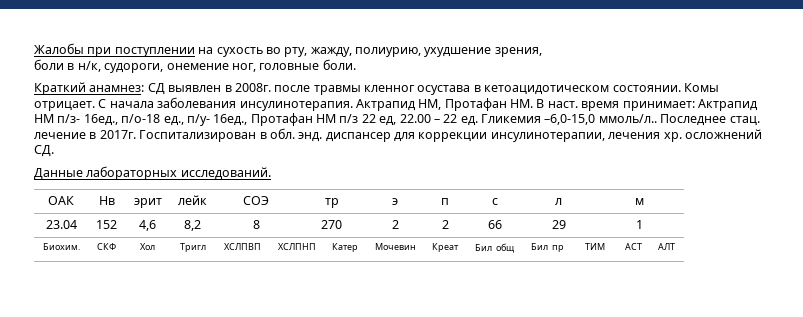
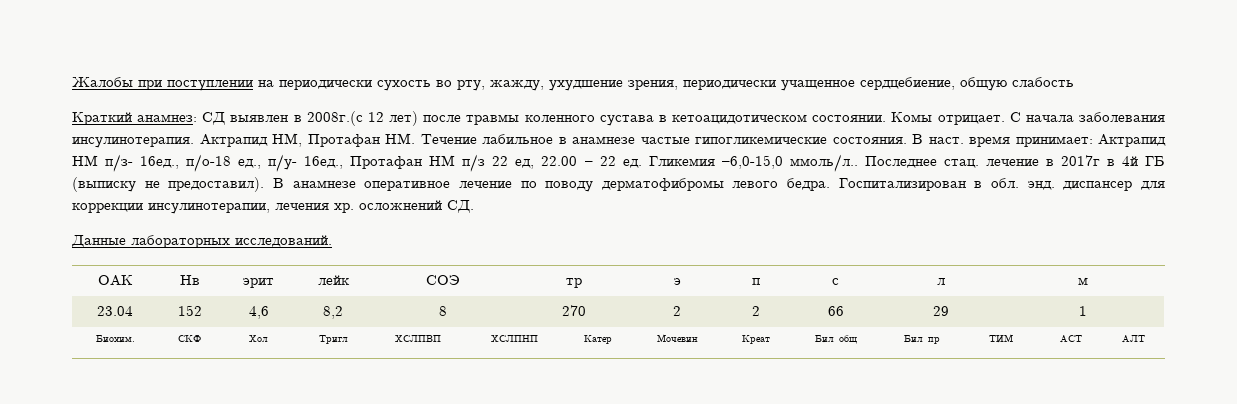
- Жалобы при поступлении на сухость во рту, жажду, полиурию, ухудшение зрения,
- боли в н/к, судороги, онемение ног, головные боли.
+ Жалобы при поступлении на периодически сухость во рту, жажду, ухудшение зрения, периодически учащенное сердцебиение, общую слабость
- Краткий анамнез: СД выявлен в 2008г. после травмы кленног осустава в кетоацидотическом состоянии.
+ Краткий анамнез: СД выявлен в 2008г.(с 12 лет) после травмы коленного сустава в кетоацидотическом состоянии.
- Актрапид НМ, Протафан НМ. В наст. время принимает: Актрапид НМ п/з- 16ед., п/о-18 ед., п/у- 16ед., Протафан НМ п/з 22 ед, 22.00 – 22 ед.
+ Актрапид НМ, Протафан НМ. Течение лабильное в анамнезе частые гипогликемические состояния. В наст. время принимает: Актрапид НМ п/з- 16ед., п/о-18 ед., п/у- 16ед., Протафан НМ п/з 22 ед, 22.00 – 22 ед.
- Последнее стац. лечение в 2017г.
+ Последнее стац. лечение в 2017г в 4й ГБ (выписку не предоставил). В анамнезе оперативное лечение по поводу дерматофибромы левого бедра.

